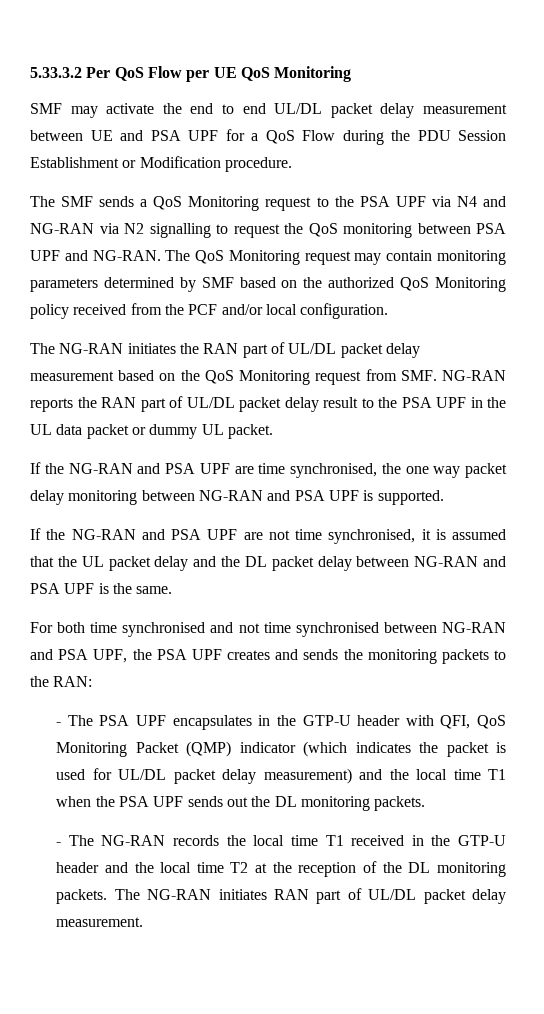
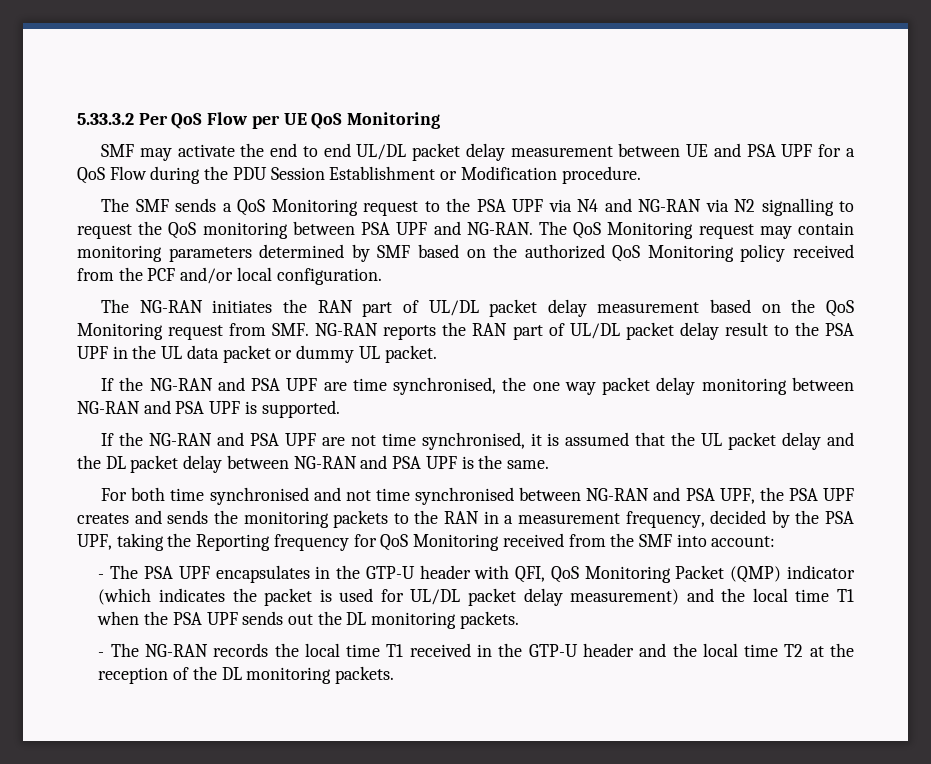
- For both time synchronised and not time synchronised between NG-RAN and PSA UPF, the PSA UPF creates and sends the monitoring packets to the RAN:
+ For both time synchronised and not time synchronised between NG-RAN and PSA UPF, the PSA UPF creates and sends the monitoring packets to the RAN in a measurement frequency, decided by the PSA UPF, taking the Reporting frequency for QoS Monitoring received from the SMF into account:
- The NG-RAN initiates RAN part of UL/DL packet delay measurement.

